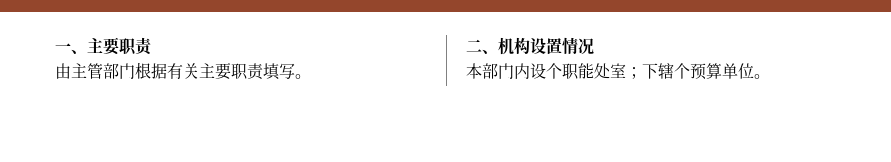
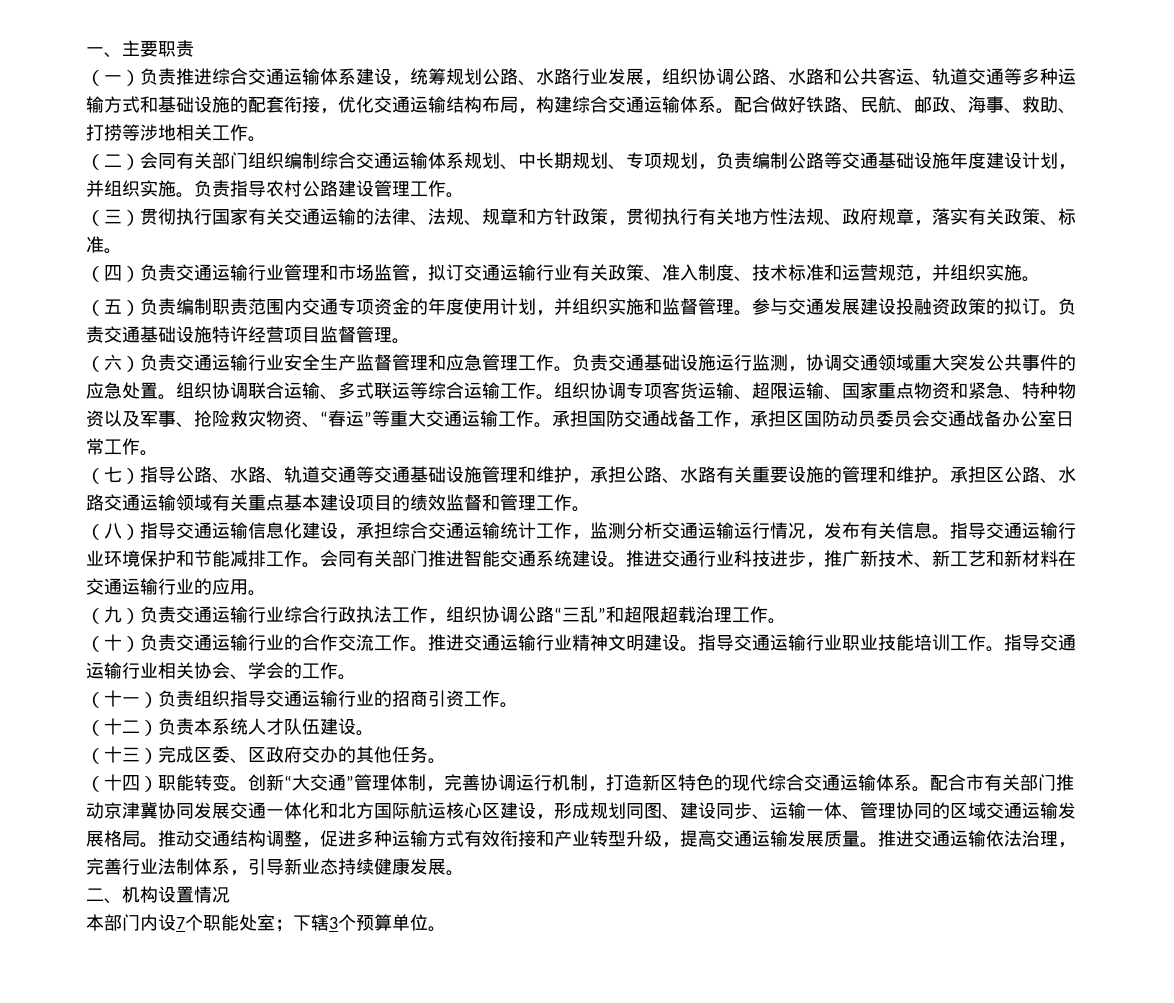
- 由主管部门根据有关主要职责填写。
+ （一）负责推进综合交通运输体系建设，统筹规划公路、水路行业发展，组织协调公路、水路和公共客运、轨道交通等多种运输方式和基础设施的配套衔接，优化交通运输结构布局，构建综合交通运输体系。配合做好铁路、民航、邮政、海事、救助、打捞等涉地相关工作。
+ （二）会同有关部门组织编制综合交通运输体系规划、中长期规划、专项规划，负责编制公路等交通基础设施年度建设计划，并组织实施。负责指导农村公路建设管理工作。
+ （三）贯彻执行国家有关交通运输的法律、法规、规章和方针政策，贯彻执行有关地方性法规、政府规章，落实有关政策、标准。
+ （四）负责交通运输行业管理和市场监管，拟订交通运输行业有关政策、准入制度、技术标准和运营规范，并组织实施。
+ （五）负责编制职责范围内交通专项资金的年度使用计划，并组织实施和监督管理。参与交通发展建设投融资政策的拟订。负责交通基础设施特许经营项目监督管理。
+ （六）负责交通运输行业安全生产监督管理和应急管理工作。负责交通基础设施运行监测，协调交通领域重大突发公共事件的应急处置。组织协调联合运输、多式联运等综合运输工作。组织协调专项客货运输、超限运输、国家重点物资和紧急、特种物资以及军事、抢险救灾物资、“春运”等重大交通运输工作。承担国防交通战备工作，承担区国防动员委员会交通战备办公室日常工作。
+ （七）指导公路、水路、轨道交通等交通基础设施管理和维护，承担公路、水路有关重要设施的管理和维护。承担区公路、水路交通运输领域有关重点基本建设项目的绩效监督和管理工作。
+ （八）指导交通运输信息化建设，承担综合交通运输统计工作，监测分析交通运输运行情况，发布有关信息。指导交通运输行业环境保护和节能减排工作。会同有关部门推进智能交通系统建设。推进交通行业科技进步，推广新技术、新工艺和新材料在交通运输行业的应用。
+ （九）负责交通运输行业综合行政执法工作，组织协调公路“三乱”和超限超载治理工作。
+ （十）负责交通运输行业的合作交流工作。推进交通运输行业精神文明建设。指导交通运输行业职业技能培训工作。指导交通运输行业相关协会、学会的工作。
+ （十一）负责组织指导交通运输行业的招商引资工作。
+ （十二）负责本系统人才队伍建设。
+ （十三）完成区委、区政府交办的其他任务。
+ （十四）职能转变。创新“大交通”管理体制，完善协调运行机制，打造新区特色的现代综合交通运输体系。配合市有关部门推动京津冀协同发展交通一体化和北方国际航运核心区建设，形成规划同图、建设同步、运输一体、管理协同的区域交通运输发展格局。推动交通结构调整，促进多种运输方式有效衔接和产业转型升级，提高交通运输发展质量。推进交通运输依法治理，完善行业法制体系，引导新业态持续健康发展。
- 本部门内设个职能处室；下辖个预算单位。
+ 本部门内设7个职能处室；下辖3个预算单位。

